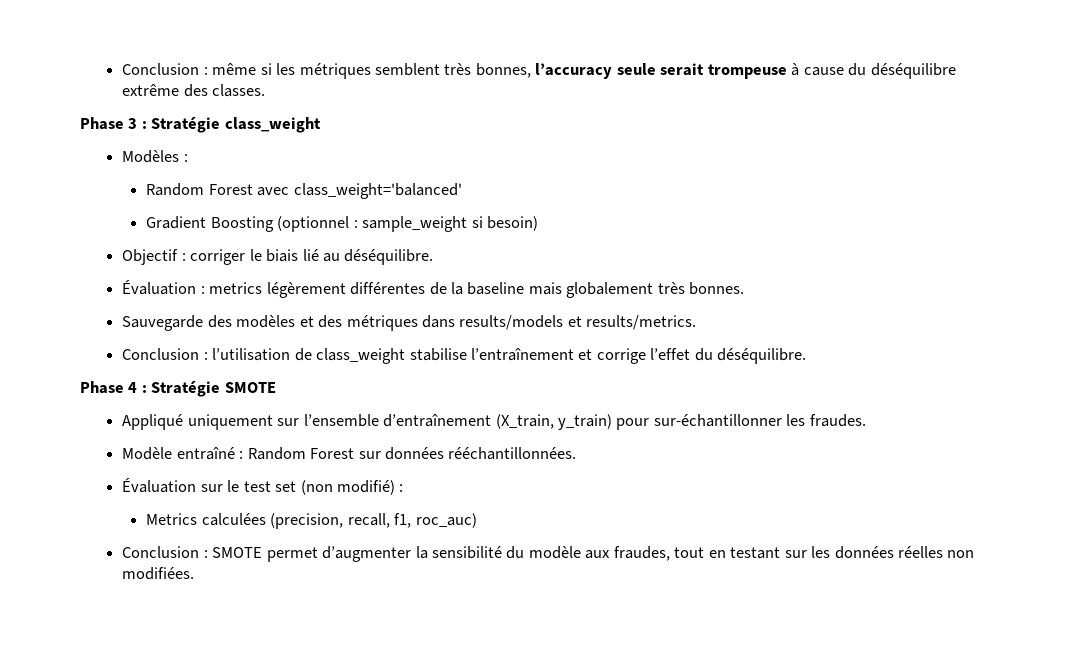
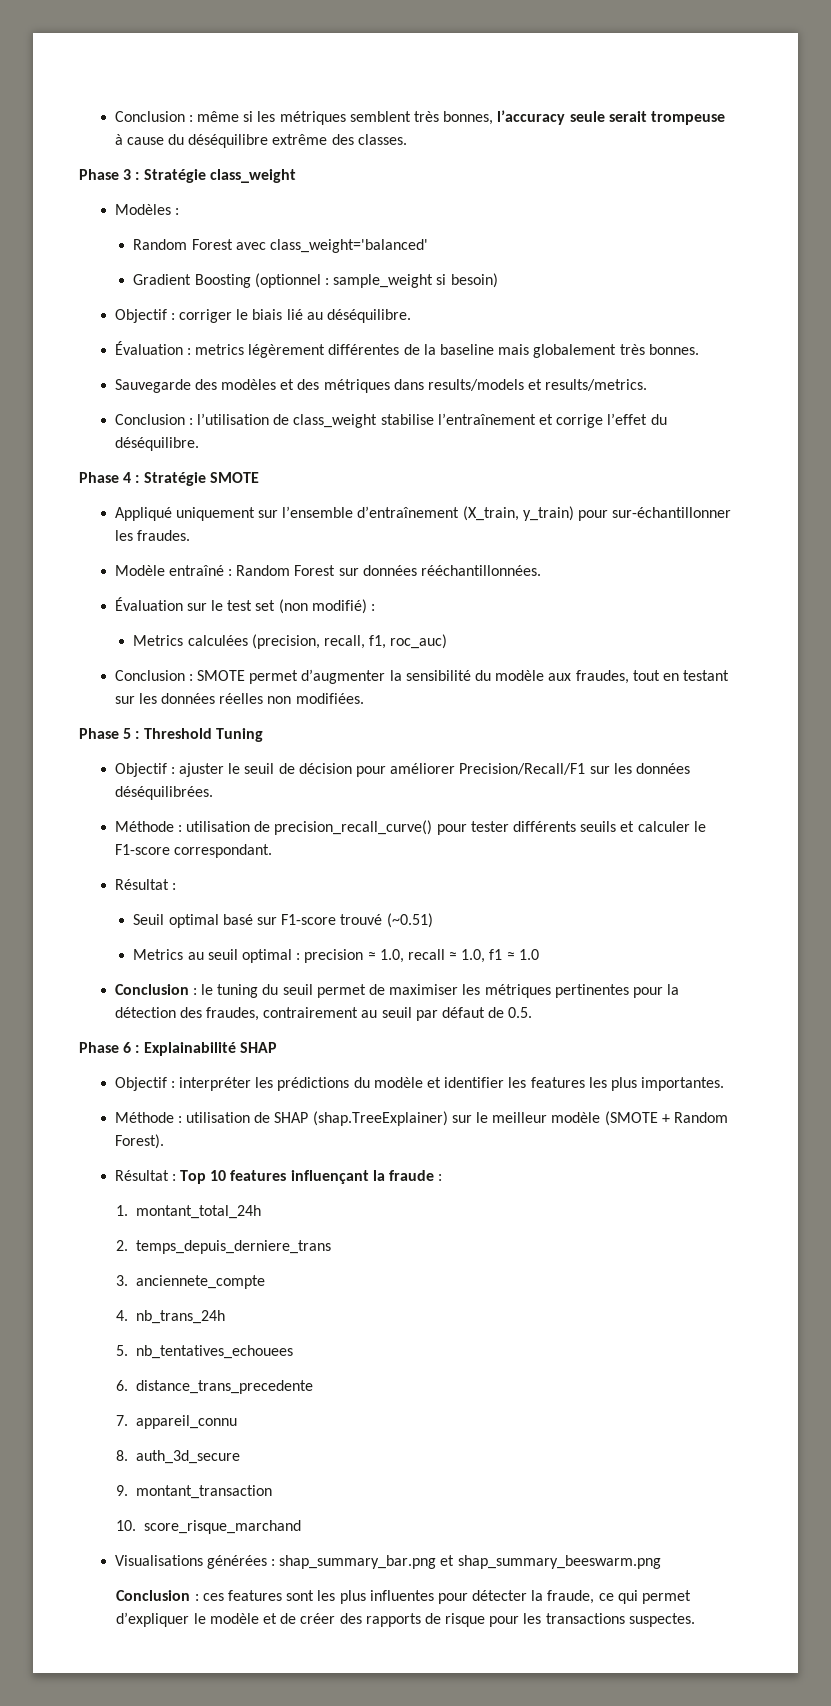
+ Phase 5 : Threshold Tuning
+ Objectif : ajuster le seuil de décision pour améliorer Precision/Recall/F1 sur les données déséquilibrées.
+ Méthode : utilisation de precision_recall_curve() pour tester différents seuils et calculer le F1-score correspondant.
+ Résultat :
+ Seuil optimal basé sur F1-score trouvé (~0.51)
+ Metrics au seuil optimal : precision ≈ 1.0, recall ≈ 1.0, f1 ≈ 1.0
+ Conclusion : le tuning du seuil permet de maximiser les métriques pertinentes pour la détection des fraudes, contrairement au seuil par défaut de 0.5.
+ Phase 6 : Explainabilité SHAP
+ Objectif : interpréter les prédictions du modèle et identifier les features les plus importantes.
+ Méthode : utilisation de SHAP (shap.TreeExplainer) sur le meilleur modèle (SMOTE + Random Forest).
+ Résultat : Top 10 features influençant la fraude :
+ 1. montant_total_24h
+ 2. temps_depuis_derniere_trans
+ 3. anciennete_compte
+ 4. nb_trans_24h
+ 5. nb_tentatives_echouees
+ 6. distance_trans_precedente
+ 7. appareil_connu
+ 8. auth_3d_secure
+ 9. montant_transaction
+ 10. score_risque_marchand
+ Visualisations générées : shap_summary_bar.png et shap_summary_beeswarm.png
+ Conclusion : ces features sont les plus influentes pour détecter la fraude, ce qui permet d’expliquer le modèle et de créer des rapports de risque pour les transactions suspectes.

